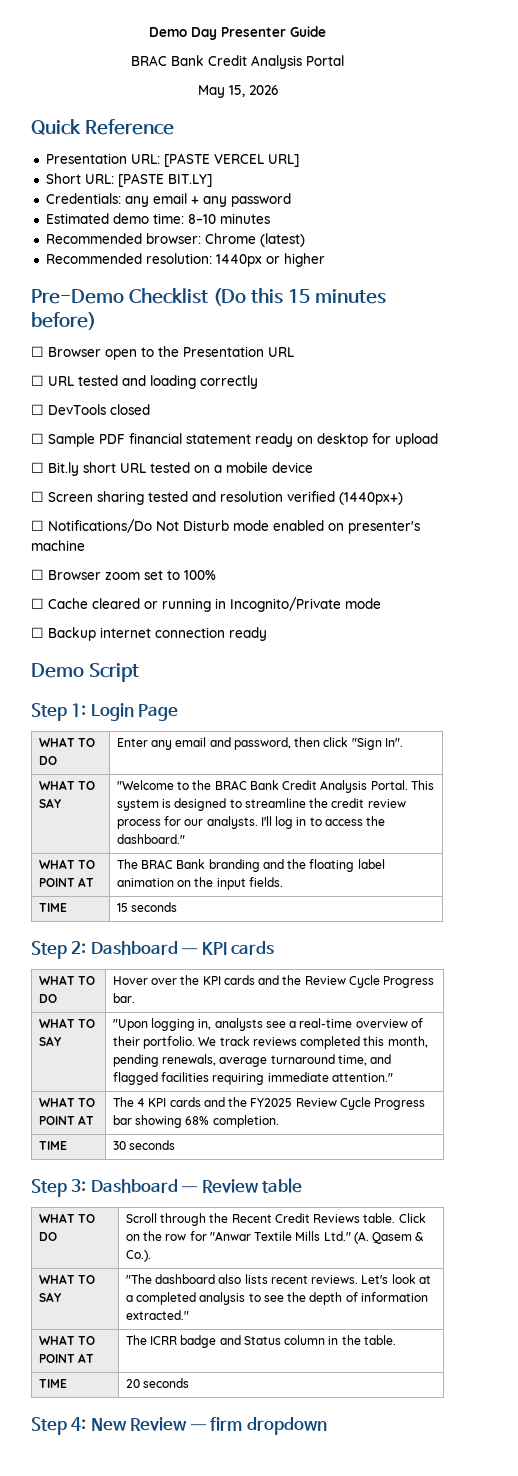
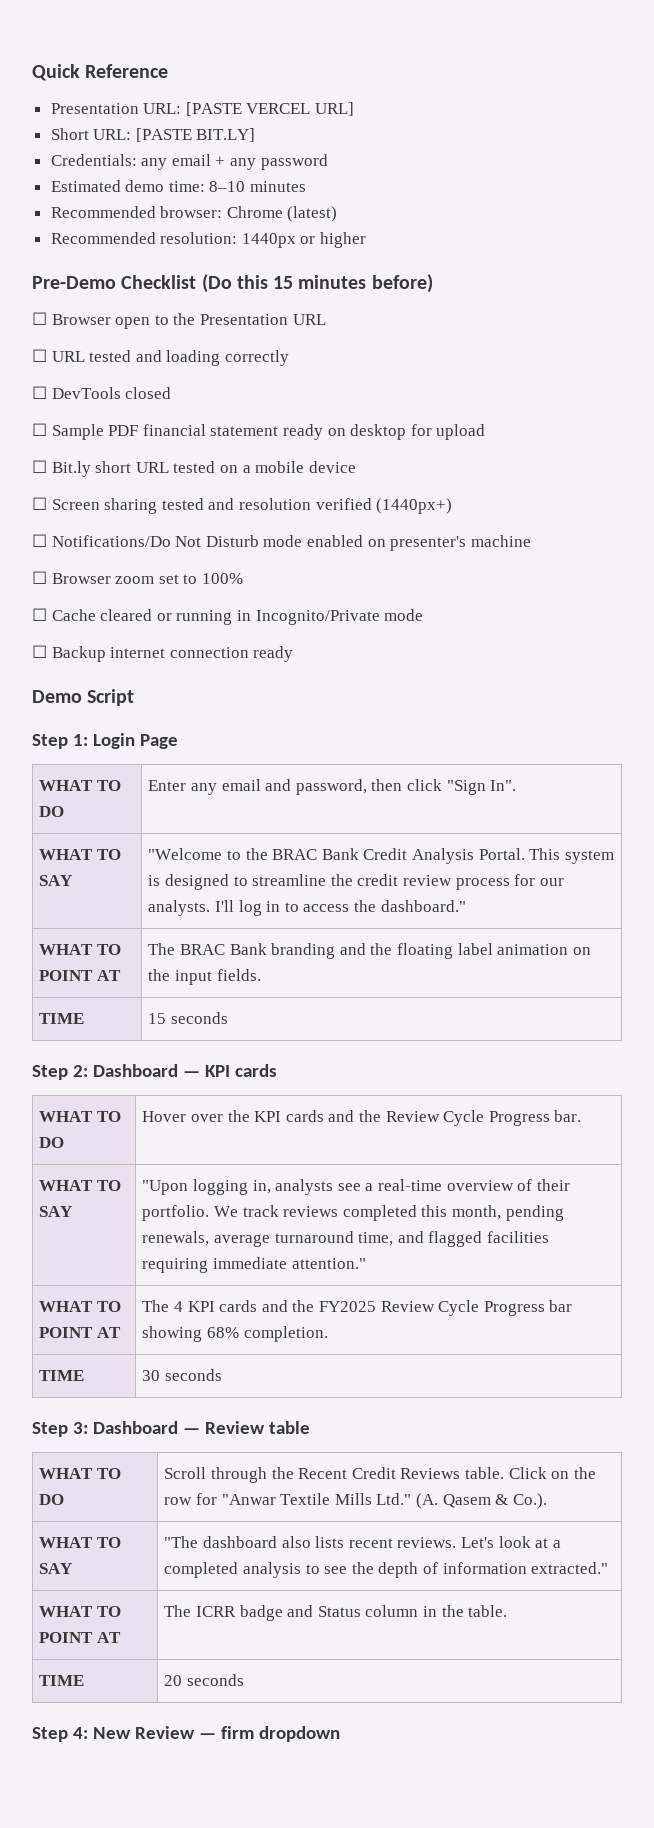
- Demo Day Presenter Guide
- BRAC Bank Credit Analysis Portal
- May 15, 2026

